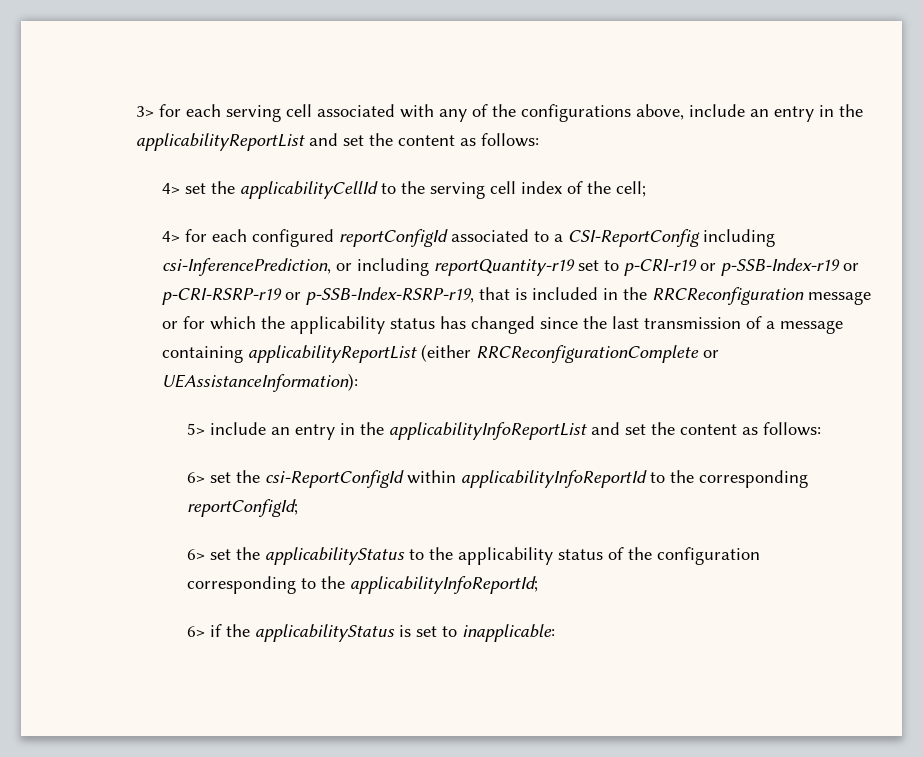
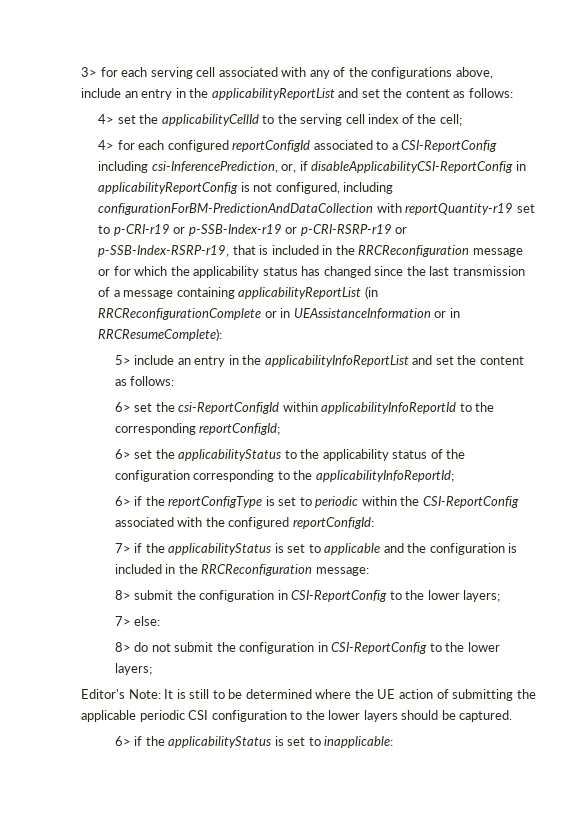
- 4> for each configured reportConfigId associated to a CSI-ReportConfig including csi-InferencePrediction, or including reportQuantity-r19 set to p-CRI-r19 or p-SSB-Index-r19 or p-CRI-RSRP-r19 or p-SSB-Index-RSRP-r19, that is included in the RRCReconfiguration message or for which the applicability status has changed since the last transmission of a message containing applicabilityReportList (either RRCReconfigurationComplete or UEAssistanceInformation):
+ 4> for each configured reportConfigId associated to a CSI-ReportConfig including csi-InferencePrediction, or, if disableApplicabilityCSI-ReportConfig in applicabilityReportConfig is not configured, including configurationForBM-PredictionAndDataCollection with reportQuantity-r19 set to p-CRI-r19 or p-SSB-Index-r19 or p-CRI-RSRP-r19 or p-SSB-Index-RSRP-r19, that is included in the RRCReconfiguration message or for which the applicability status has changed since the last transmission of a message containing applicabilityReportList (in RRCReconfigurationComplete or in UEAssistanceInformation or in RRCResumeComplete):
+ 6> if the reportConfigType is set to periodic within the CSI-ReportConfig associated with the configured reportConfigId:
+ 7> if the applicabilityStatus is set to applicable and the configuration is included in the RRCReconfiguration message:
+ 8> submit the configuration in CSI-ReportConfig to the lower layers;
+ 7> else:
+ 8> do not submit the configuration in CSI-ReportConfig to the lower layers;
+ Editor's Note: It is still to be determined where the UE action of submitting the applicable periodic CSI configuration to the lower layers should be captured.

